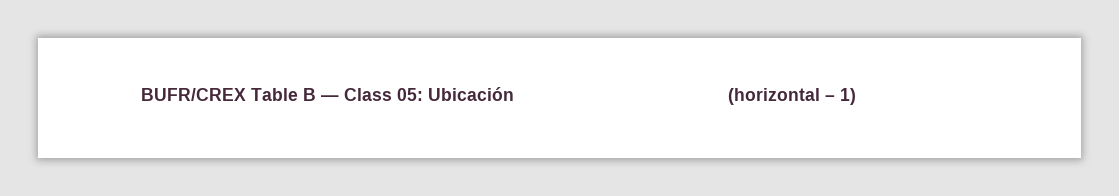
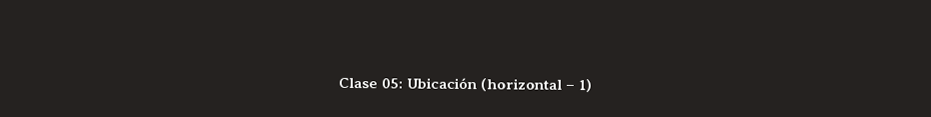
- BUFR/CREX Table B — Class 05: Ubicación (horizontal – 1)
+ Clase 05: Ubicación (horizontal – 1)

